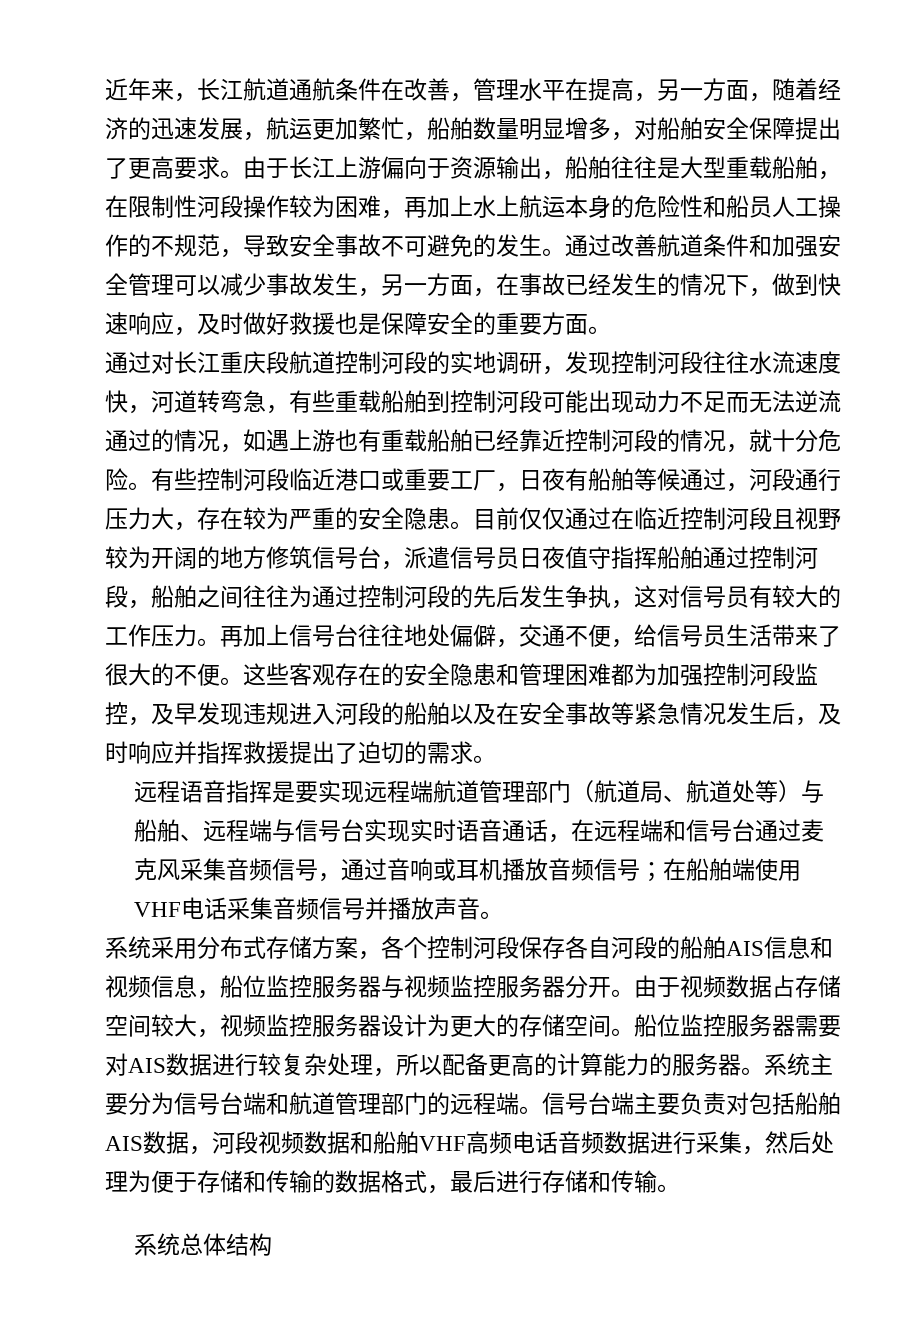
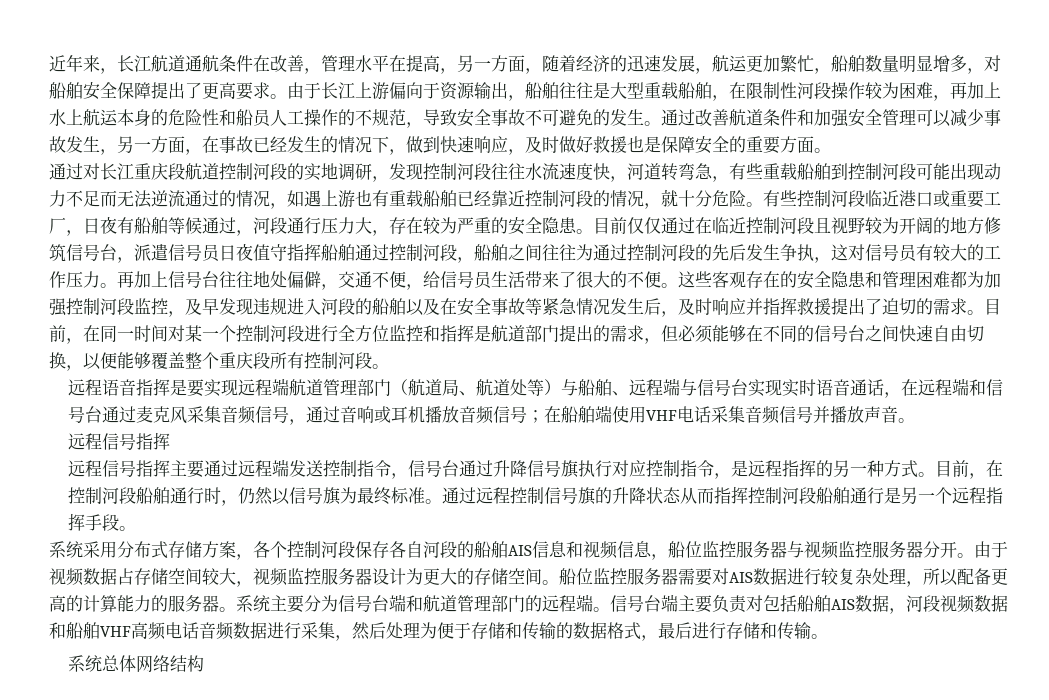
+ 目前，在同一时间对某一个控制河段进行全方位监控和指挥是航道部门提出的需求，但必须能够在不同的信号台之间快速自由切换，以便能够覆盖整个重庆段所有控制河段。
  远程语音指挥是要实现远程端航道管理部门（航道局、航道处等）与船舶、远程端与信号台实现实时语音通话，在远程端和信号台通过麦克风采集音频信号，通过音响或耳机播放音频信号；在船舶端使用VHF电话采集音频信号并播放声音。
+ 远程信号指挥
+ 远程信号指挥主要通过远程端发送控制指令，信号台通过升降信号旗执行对应控制指令，是远程指挥的另一种方式。目前，在控制河段船舶通行时，仍然以信号旗为最终标准。通过远程控制信号旗的升降状态从而指挥控制河段船舶通行是另一个远程指挥手段。
- 系统总体结构
+ 系统总体网络结构

